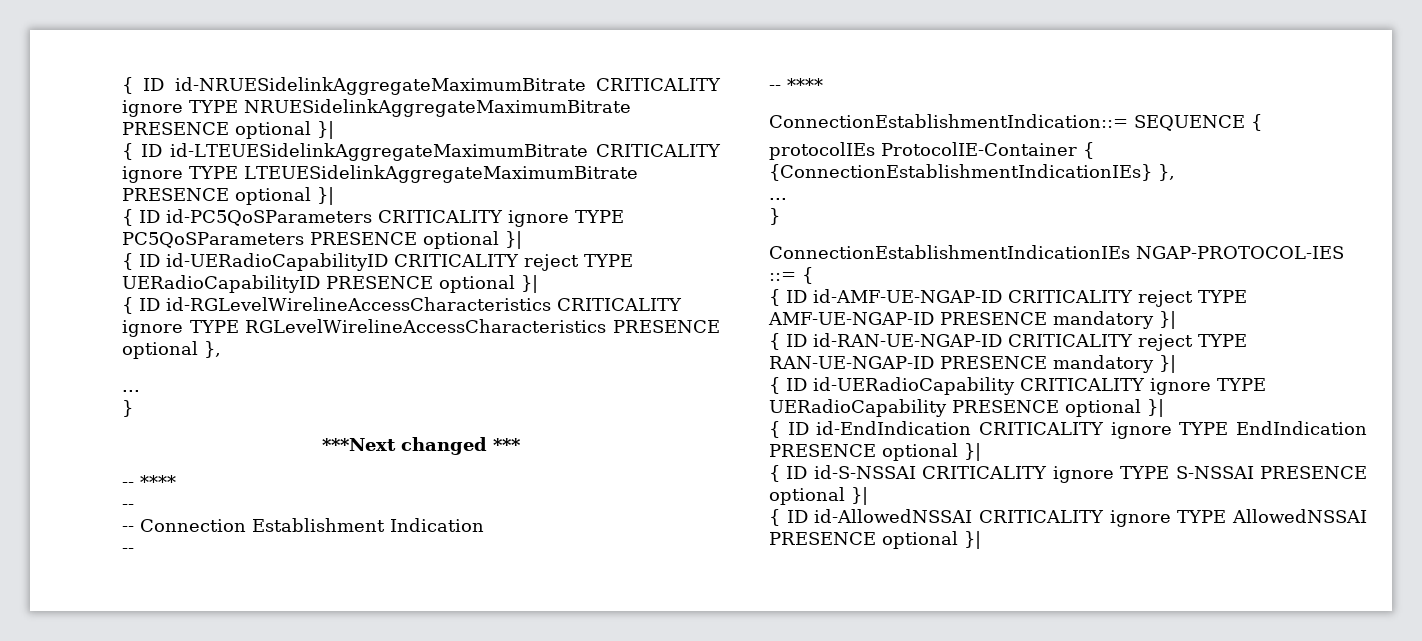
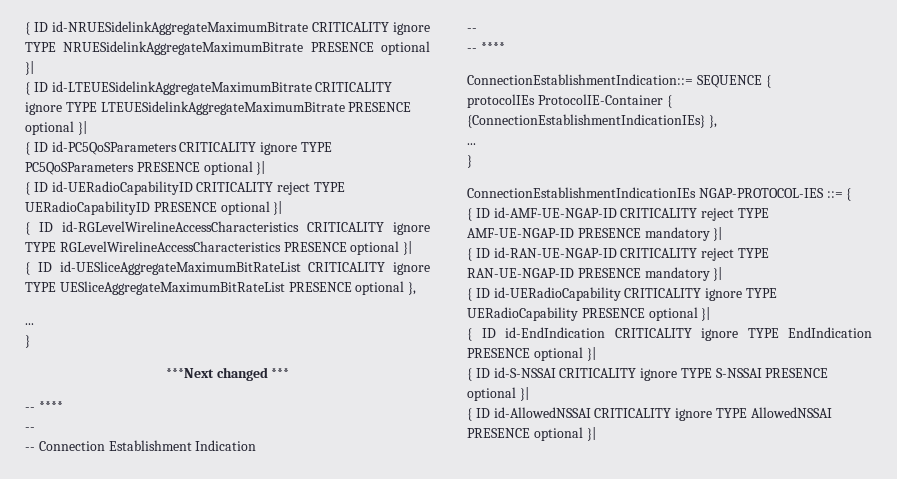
- { ID id-RGLevelWirelineAccessCharacteristics CRITICALITY ignore TYPE RGLevelWirelineAccessCharacteristics PRESENCE optional },
+ { ID id-RGLevelWirelineAccessCharacteristics CRITICALITY ignore TYPE RGLevelWirelineAccessCharacteristics PRESENCE optional }|
+ { ID id-UESliceAggregateMaximumBitRateList CRITICALITY ignore TYPE UESliceAggregateMaximumBitRateList PRESENCE optional },

